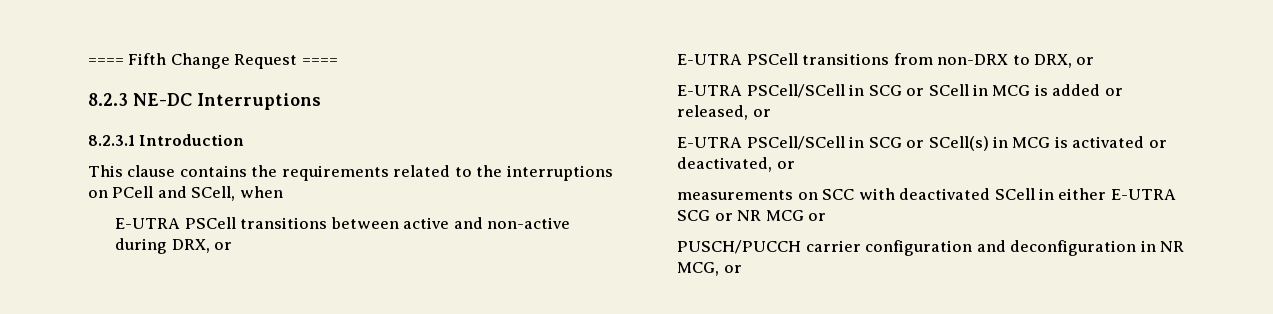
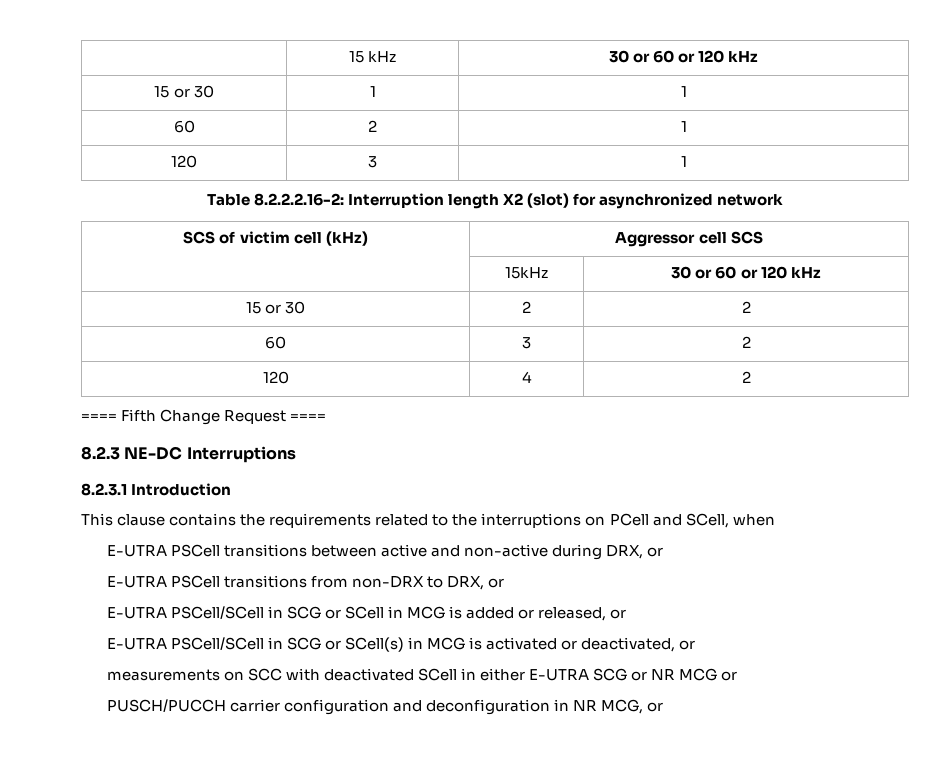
+ | 15 kHz | 30 or 60 or 120 kHz
+ 15 or 30 | 1 | 1
+ 60 | 2 | 1
+ 120 | 3 | 1
+ Table 8.2.2.2.16-2: Interruption length X2 (slot) for asynchronized network
+ SCS of victim cell (kHz) | Aggressor cell SCS
+ | 15kHz | 30 or 60 or 120 kHz
+ 15 or 30 | 2 | 2
+ 60 | 3 | 2
+ 120 | 4 | 2

